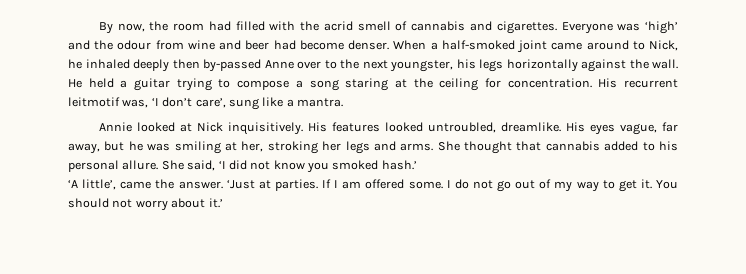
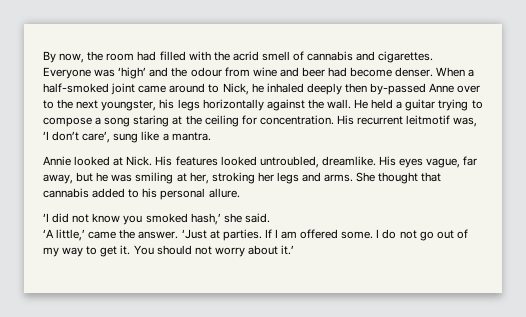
- Annie looked at Nick inquisitively.
+ Annie looked at Nick.
- She thought that cannabis added to his personal allure. She said, ‘I did not know you smoked hash.’
+ She thought that cannabis added to his personal allure.
+ ‘I did not know you smoked hash,’ she said.
- ‘A little’, came the answer.
+ ‘A little,’ came the answer.

